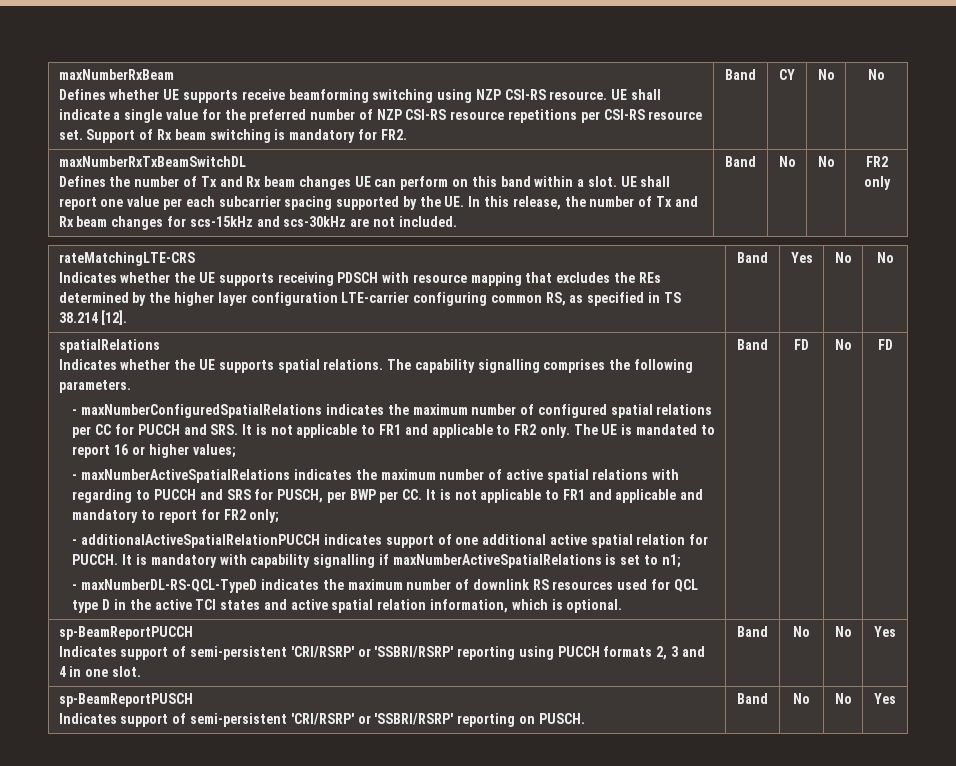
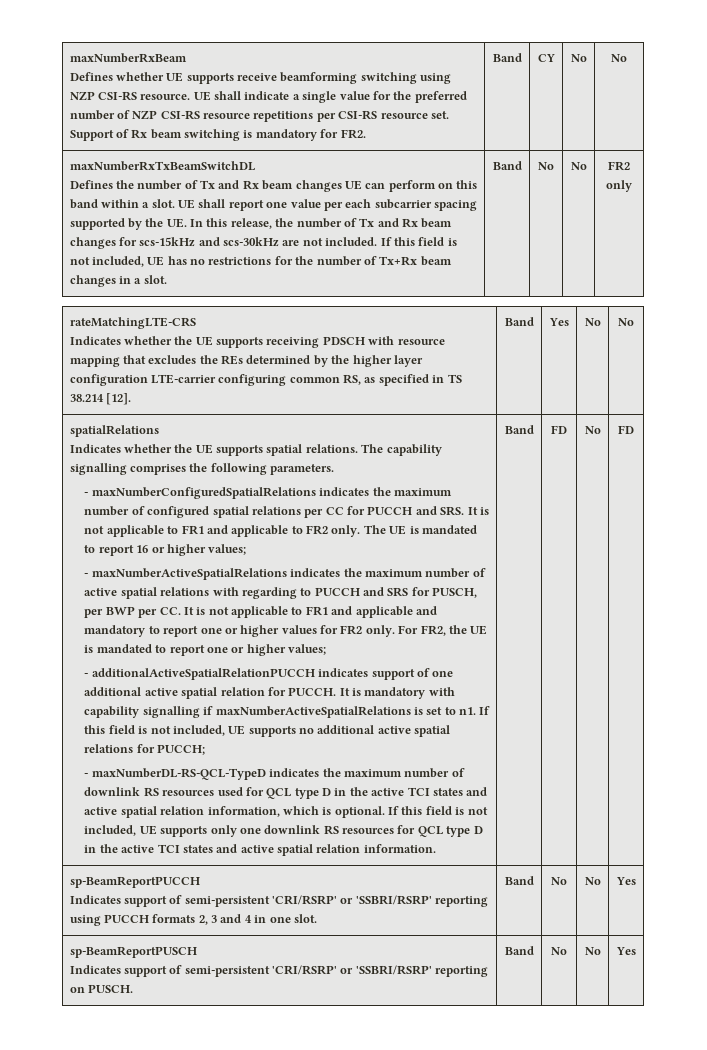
+ If this field is not included, UE has no restrictions for the number of Tx+Rx beam changes in a slot.
- - maxNumberActiveSpatialRelations indicates the maximum number of active spatial relations with regarding to PUCCH and SRS for PUSCH, per BWP per CC. It is not applicable to FR1 and applicable and mandatory to report for FR2 only;
+ - maxNumberActiveSpatialRelations indicates the maximum number of active spatial relations with regarding to PUCCH and SRS for PUSCH, per BWP per CC. It is not applicable to FR1 and applicable and mandatory to report one or higher values for FR2 only. For FR2, the UE is mandated to report one or higher values;
- It is mandatory with capability signalling if maxNumberActiveSpatialRelations is set to n1;
+ It is mandatory with capability signalling if maxNumberActiveSpatialRelations is set to n1. If this field is not included, UE supports no additional active spatial relations for PUCCH;
+ If this field is not included, UE supports only one downlink RS resources for QCL type D in the active TCI states and active spatial relation information.

